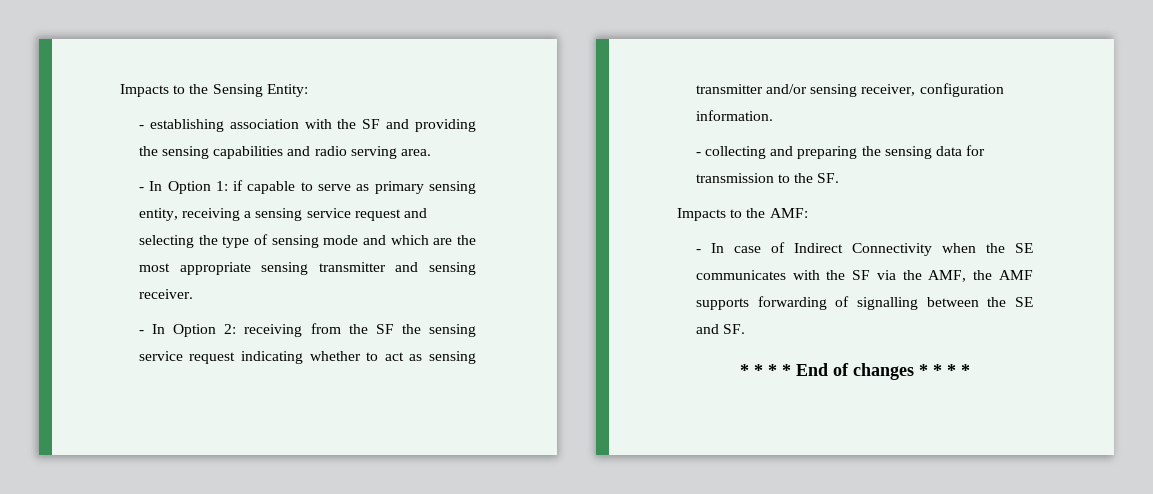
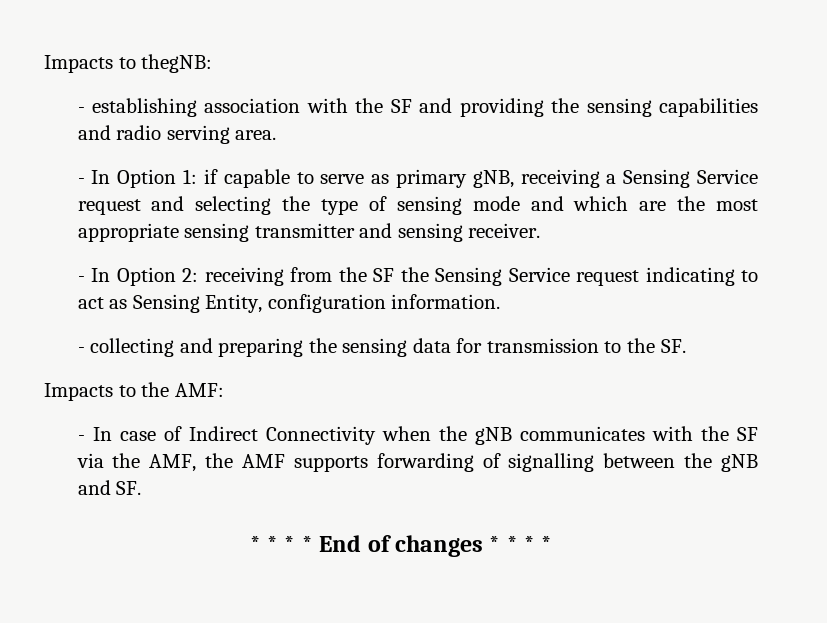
- Impacts to the Sensing Entity:
+ Impacts to thegNB:
- - In Option 1: if capable to serve as primary sensing entity, receiving a sensing service request and selecting the type of sensing mode and which are the most appropriate sensing transmitter and sensing receiver.
+ - In Option 1: if capable to serve as primary gNB, receiving a Sensing Service request and selecting the type of sensing mode and which are the most appropriate sensing transmitter and sensing receiver.
- - In Option 2: receiving from the SF the sensing service request indicating whether to act as sensing transmitter and/or sensing receiver, configuration information.
+ - In Option 2: receiving from the SF the Sensing Service request indicating to act as Sensing Entity, configuration information.
- - In case of Indirect Connectivity when the SE communicates with the SF via the AMF, the AMF supports forwarding of signalling between the SE and SF.
+ - In case of Indirect Connectivity when the gNB communicates with the SF via the AMF, the AMF supports forwarding of signalling between the gNB and SF.

